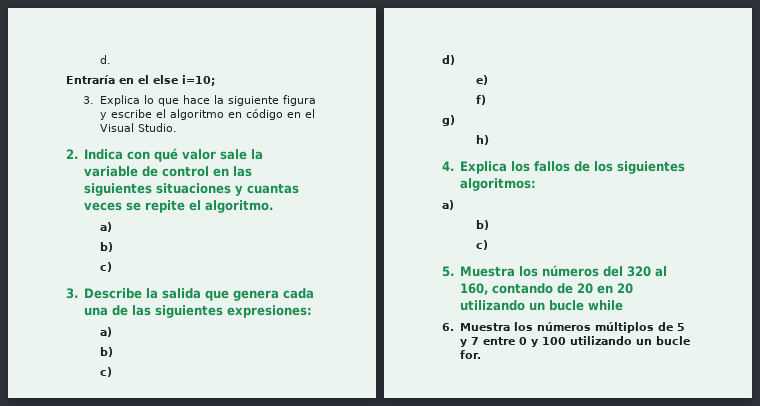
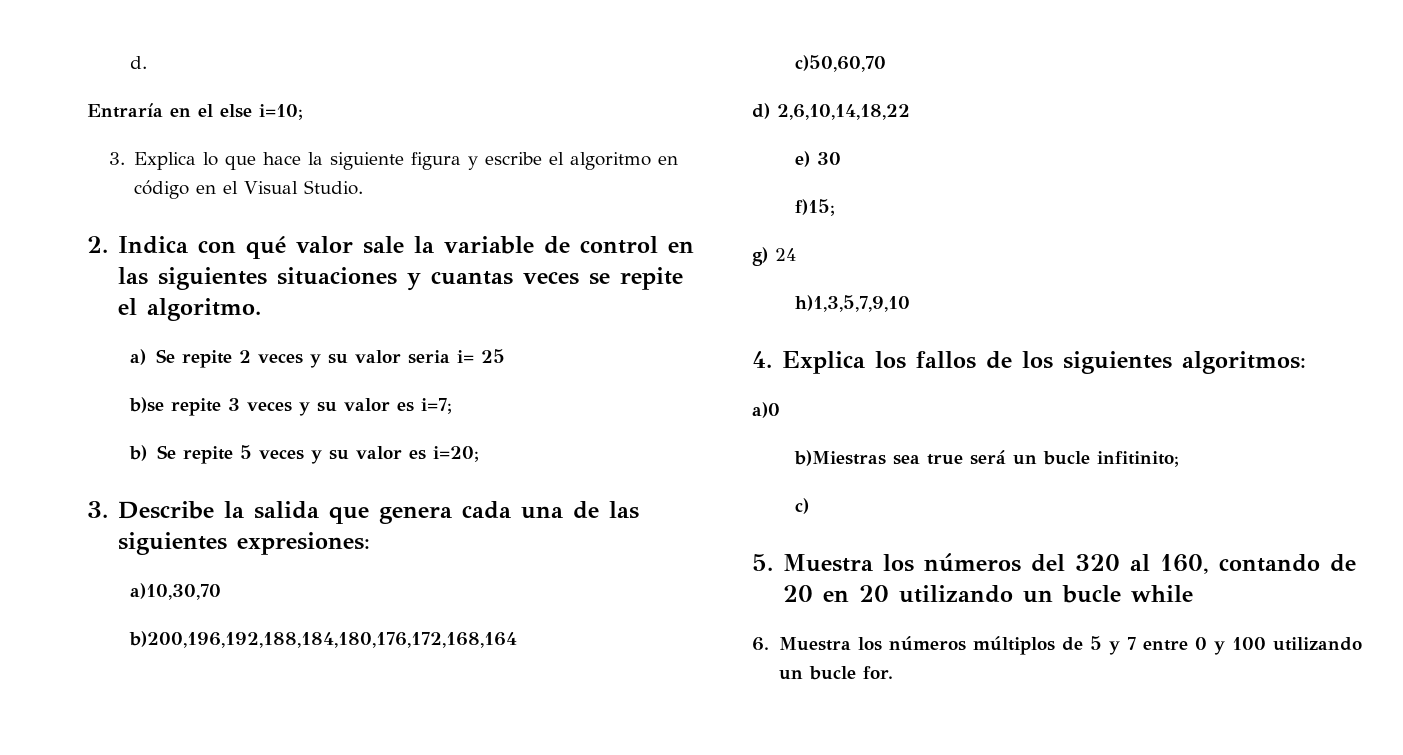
  2. Indica con qué valor sale la variable de control en las siguientes situaciones y cuantas veces se repite el algoritmo.
- a)
- b)
- c)
+ a) Se repite 2 veces y su valor seria i= 25
+ b)se repite 3 veces y su valor es i=7;
+ b) Se repite 5 veces y su valor es i=20;
  3. Describe la salida que genera cada una de las siguientes expresiones:
- a)
- b)
- c)
+ a)10,30,70
+ b)200,196,192,188,184,180,176,172,168,164
+ c)50,60,70
- d)
+ d) 2,6,10,14,18,22
- e)
- f)
+ e) 30
+ f)15;
- g)
- h)
+ g) 24
+ h)1,3,5,7,9,10
  4. Explica los fallos de los siguientes algoritmos:
- a)
- b)
+ a)0
+ b)Miestras sea true será un bucle infitinito;

